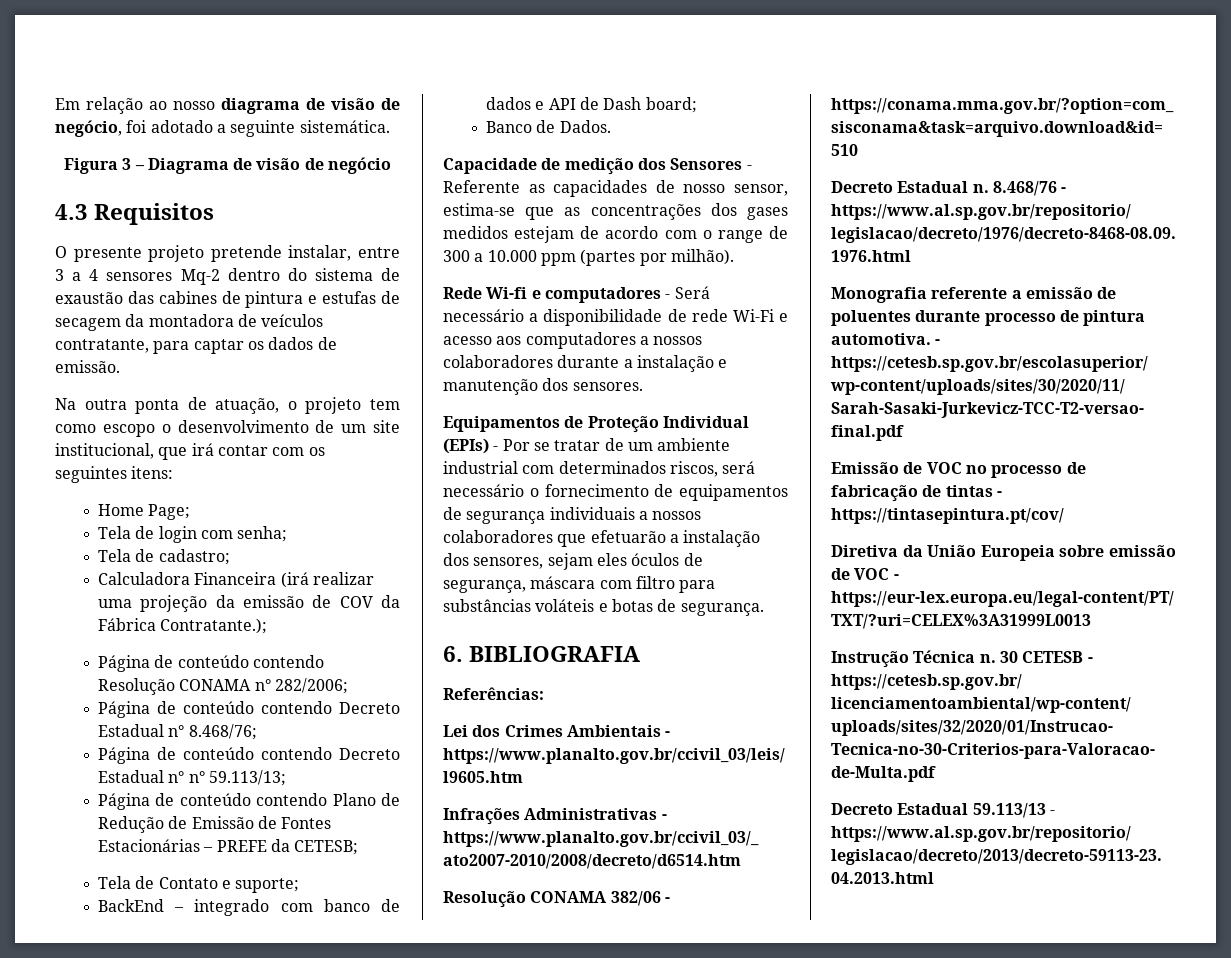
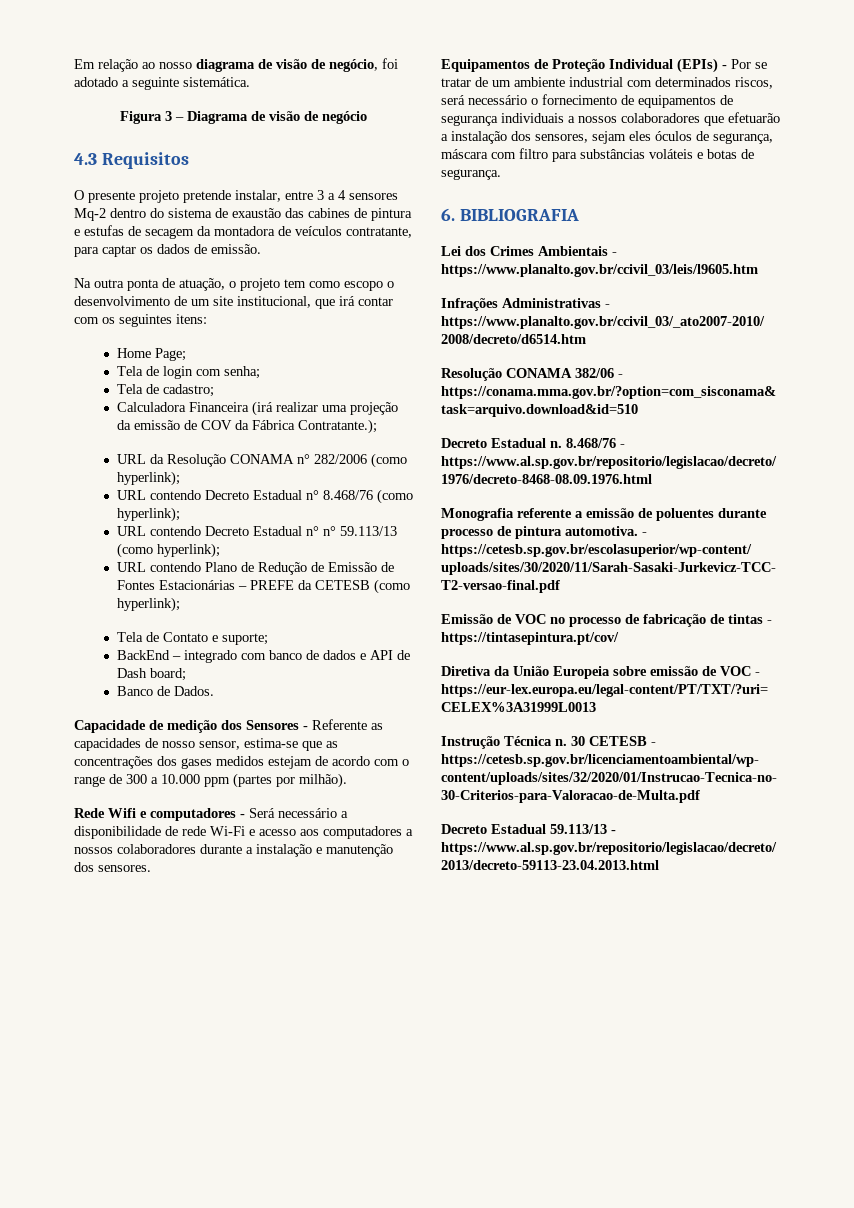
- Página de conteúdo contendo Resolução CONAMA n° 282/2006;
- Página de conteúdo contendo Decreto Estadual n° 8.468/76;
- Página de conteúdo contendo Decreto Estadual n° n° 59.113/13;
- Página de conteúdo contendo Plano de Redução de Emissão de Fontes Estacionárias – PREFE da CETESB;
+ URL da Resolução CONAMA n° 282/2006 (como hyperlink);
+ URL contendo Decreto Estadual n° 8.468/76 (como hyperlink);
+ URL contendo Decreto Estadual n° n° 59.113/13 (como hyperlink);
+ URL contendo Plano de Redução de Emissão de Fontes Estacionárias – PREFE da CETESB (como hyperlink);
- Rede Wi-fi e computadores - Será necessário a disponibilidade de rede Wi-Fi e acesso aos computadores a nossos colaboradores durante a instalação e manutenção dos sensores.
+ Rede Wifi e computadores - Será necessário a disponibilidade de rede Wi-Fi e acesso aos computadores a nossos colaboradores durante a instalação e manutenção dos sensores.
- Referências:

